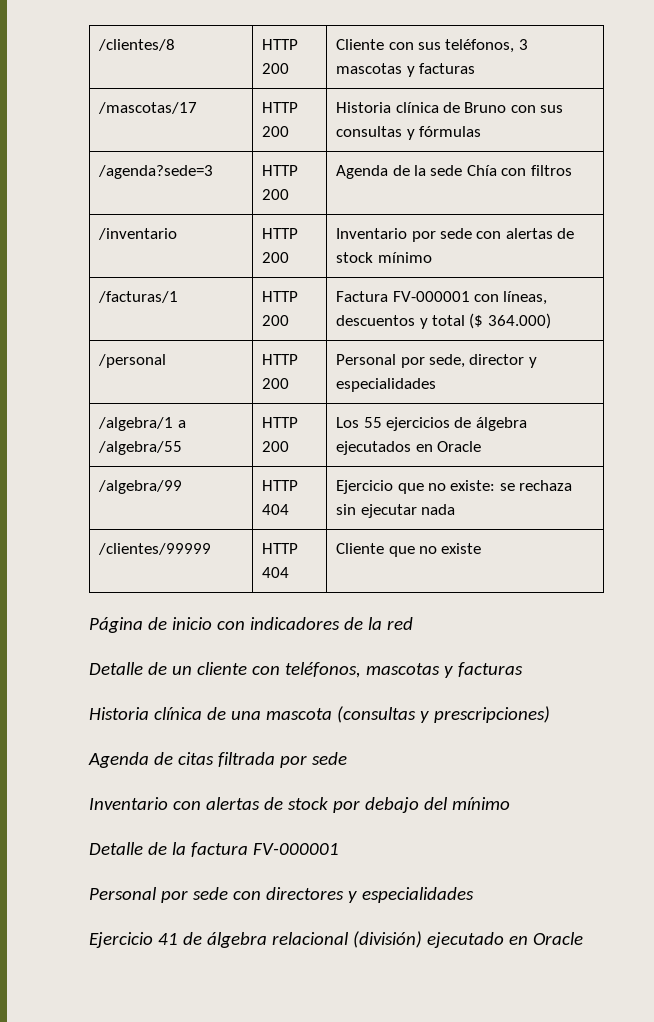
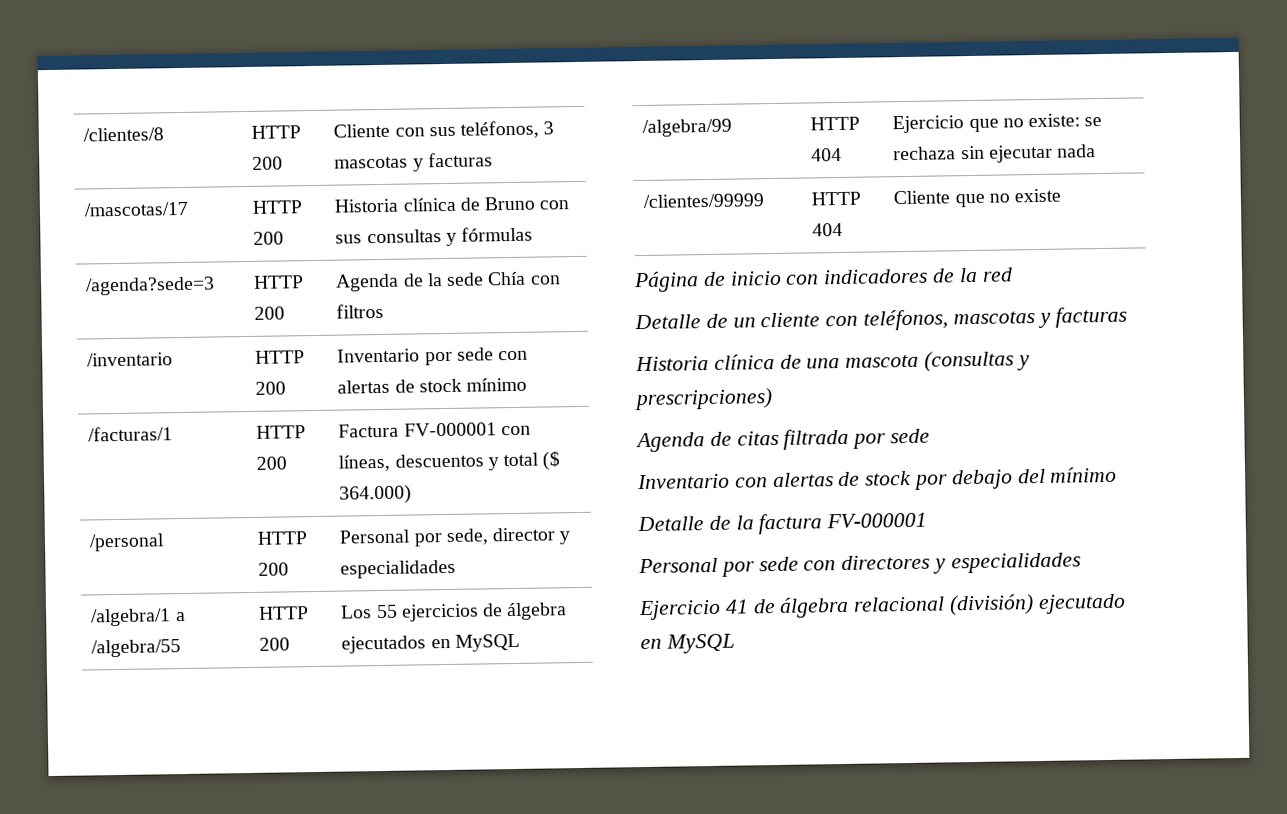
- /algebra/1 a /algebra/55 | HTTP 200 | Los 55 ejercicios de álgebra ejecutados en Oracle
+ /algebra/1 a /algebra/55 | HTTP 200 | Los 55 ejercicios de álgebra ejecutados en MySQL
- Ejercicio 41 de álgebra relacional (división) ejecutado en Oracle
+ Ejercicio 41 de álgebra relacional (división) ejecutado en MySQL

